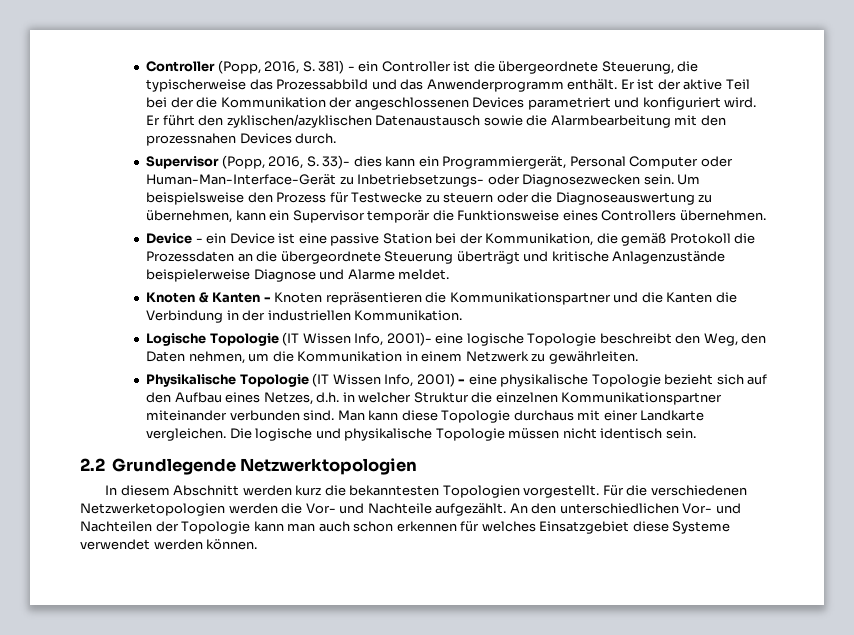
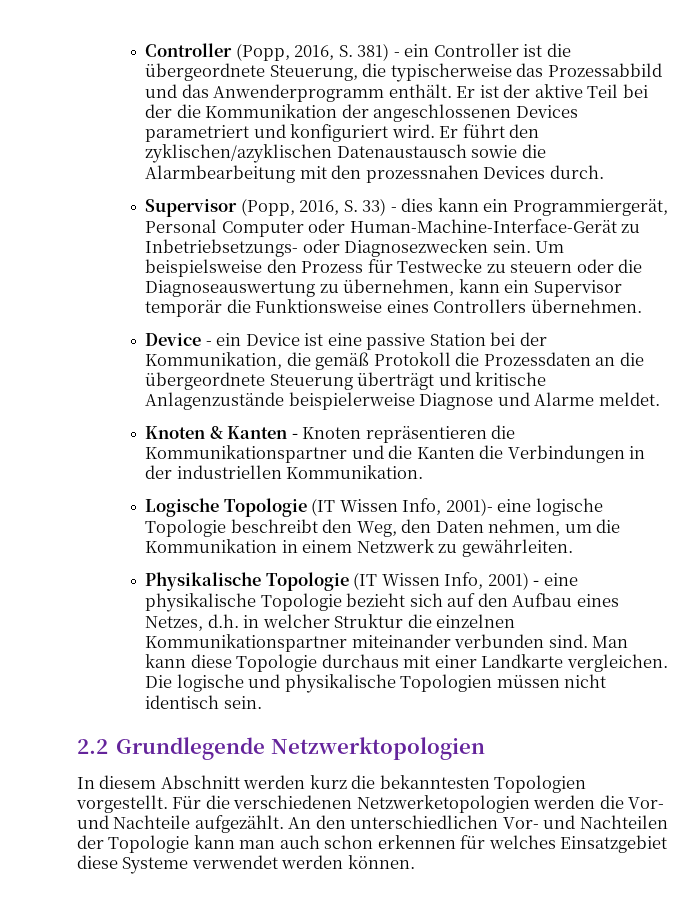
- Supervisor (Popp, 2016, S. 33)- dies kann ein Programmiergerät, Personal Computer oder Human-Man-Interface-Gerät zu Inbetriebsetzungs- oder Diagnosezwecken sein.
+ Supervisor (Popp, 2016, S. 33) - dies kann ein Programmiergerät, Personal Computer oder Human-Machine-Interface-Gerät zu Inbetriebsetzungs- oder Diagnosezwecken sein.
- Knoten & Kanten - Knoten repräsentieren die Kommunikationspartner und die Kanten die Verbindung in der industriellen Kommunikation.
+ Knoten & Kanten - Knoten repräsentieren die Kommunikationspartner und die Kanten die Verbindungen in der industriellen Kommunikation.
- Die logische und physikalische Topologie müssen nicht identisch sein.
+ Die logische und physikalische Topologien müssen nicht identisch sein.

